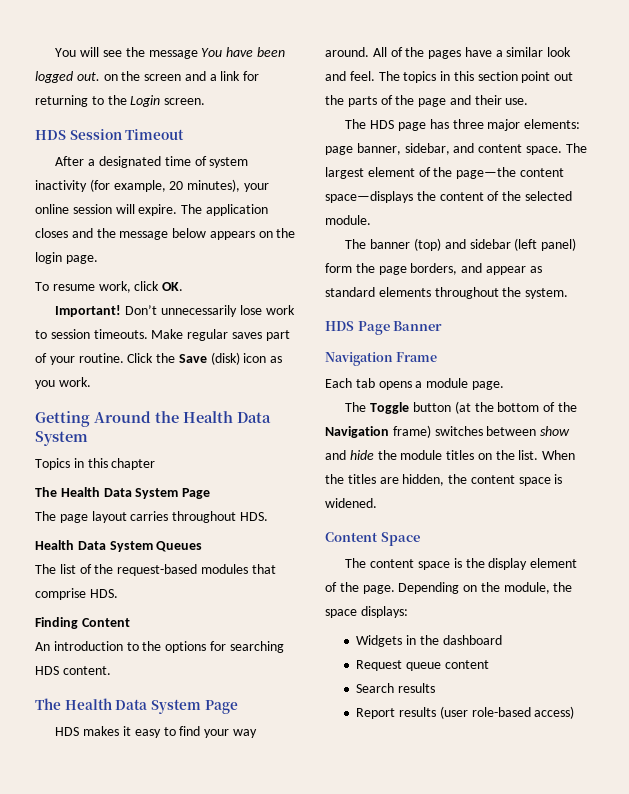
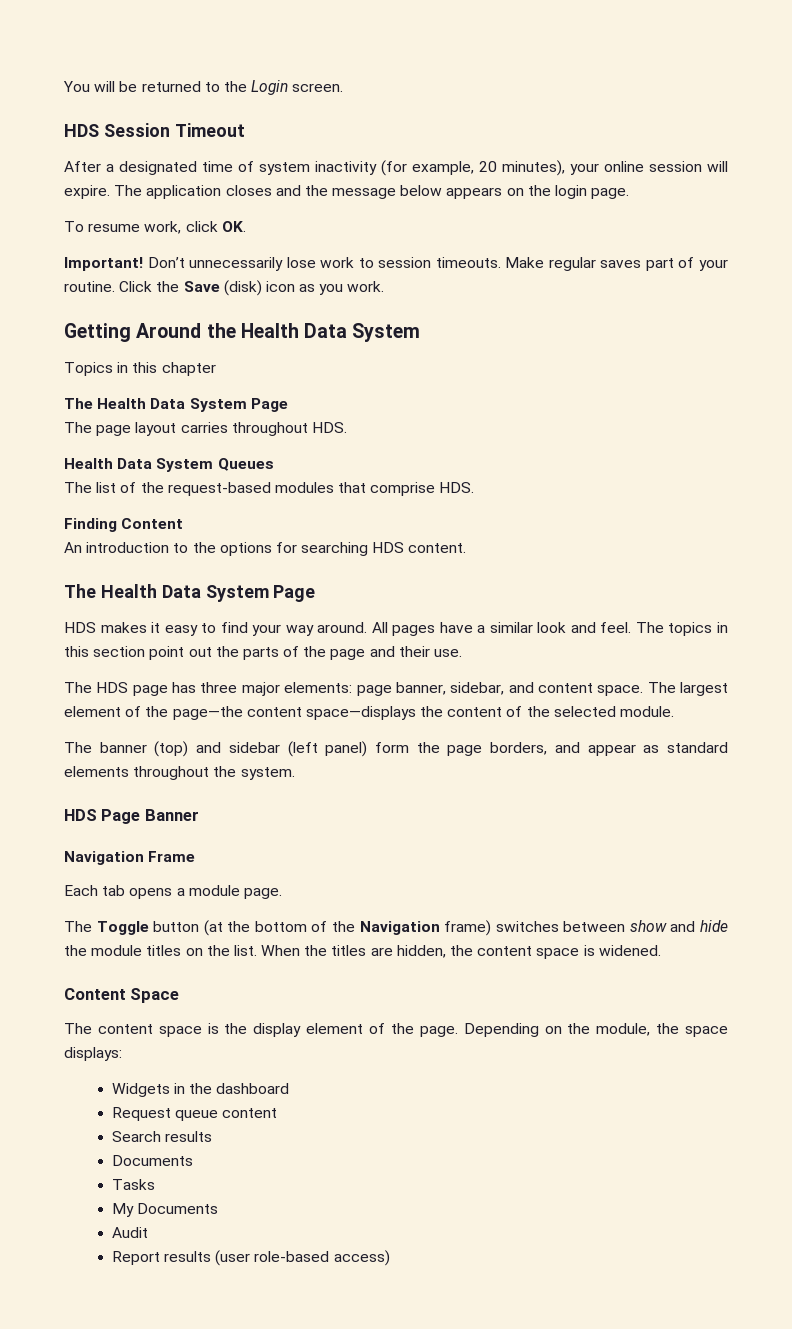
- You will see the message You have been logged out. on the screen and a link for returning to the Login screen.
+ You will be returned to the Login screen.
- All of the pages have a similar look and feel.
+ All pages have a similar look and feel.
  Search results
+ Documents
+ Tasks
+ My Documents
+ Audit

